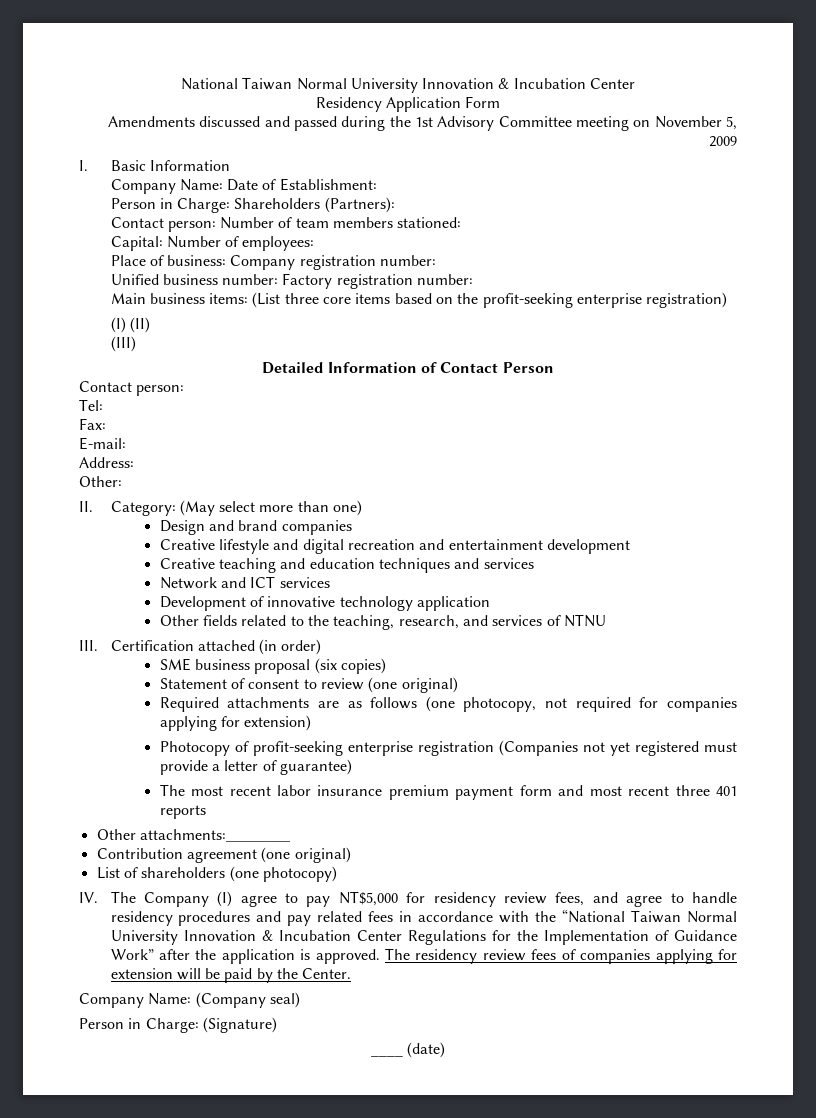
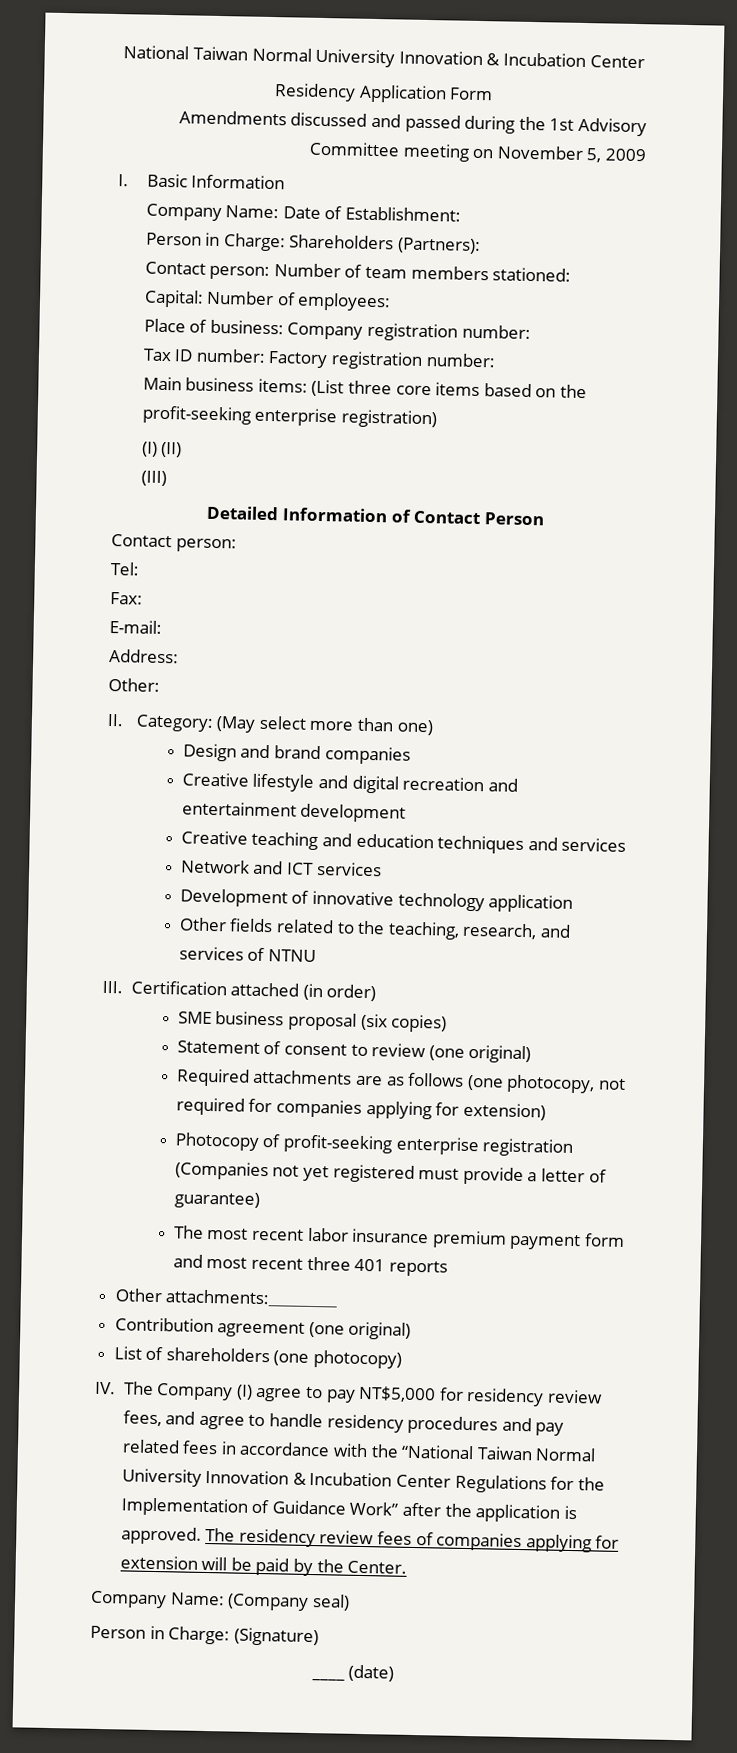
- Unified business number: Factory registration number:
+ Tax ID number: Factory registration number:

